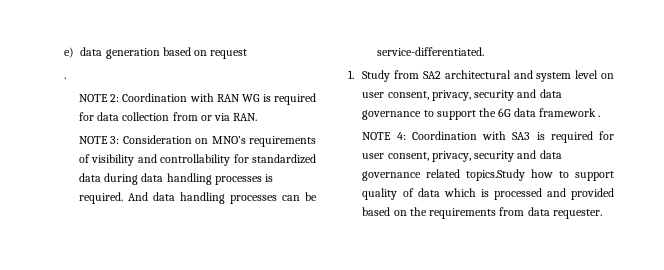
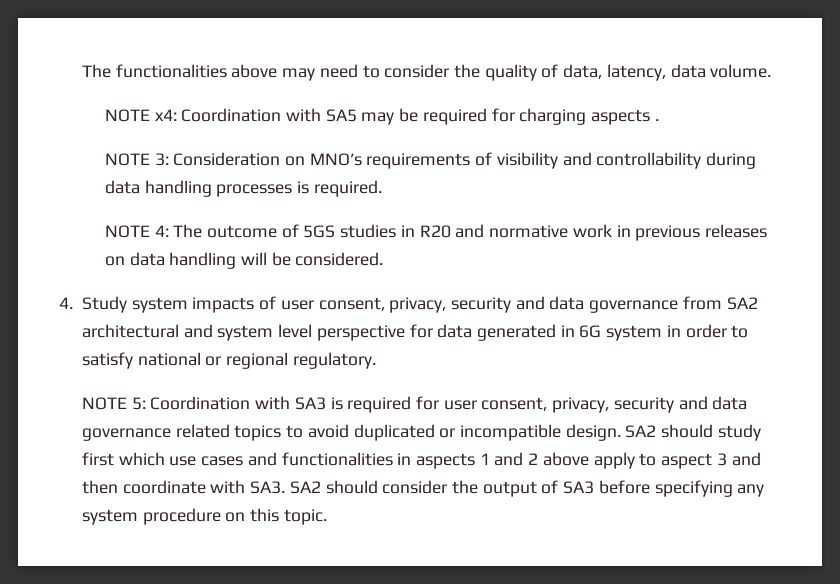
- e) data generation based on request
- .
- NOTE 2: Coordination with RAN WG is required for data collection from or via RAN.
+ The functionalities above may need to consider the quality of data, latency, data volume.
+ NOTE x4: Coordination with SA5 may be required for charging aspects .
- NOTE 3: Consideration on MNO’s requirements of visibility and controllability for standardized data during data handling processes is required. And data handling processes can be service-differentiated.
- 1. Study from SA2 architectural and system level on user consent, privacy, security and data governance to support the 6G data framework .
- NOTE 4: Coordination with SA3 is required for user consent, privacy, security and data governance related topics.Study how to support quality of data which is processed and provided based on the requirements from data requester.
+ NOTE 3: Consideration on MNO’s requirements of visibility and controllability during data handling processes is required.
+ NOTE 4: The outcome of 5GS studies in R20 and normative work in previous releases on data handling will be considered.
+ 4. Study system impacts of user consent, privacy, security and data governance from SA2 architectural and system level perspective for data generated in 6G system in order to satisfy national or regional regulatory.
+ NOTE 5: Coordination with SA3 is required for user consent, privacy, security and data governance related topics to avoid duplicated or incompatible design. SA2 should study first which use cases and functionalities in aspects 1 and 2 above apply to aspect 3 and then coordinate with SA3. SA2 should consider the output of SA3 before specifying any system procedure on this topic.

